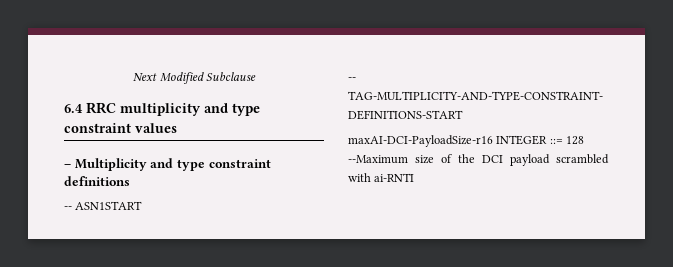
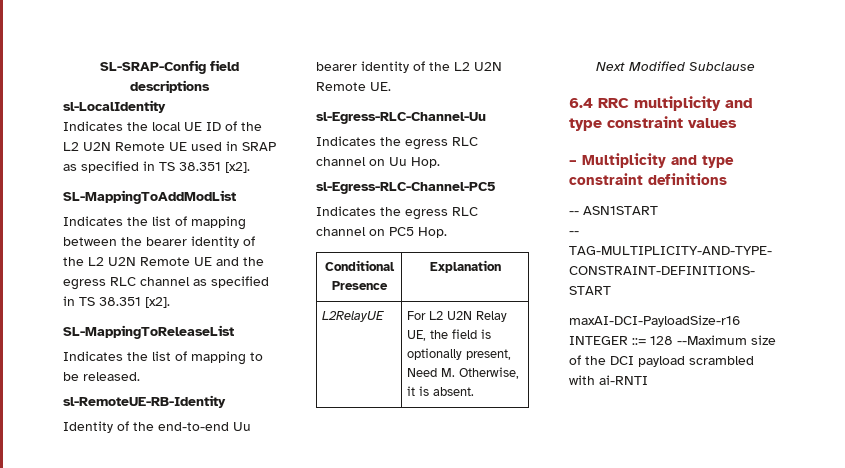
+ SL-SRAP-Config field descriptions
+ sl-LocalIdentity
+ Indicates the local UE ID of the L2 U2N Remote UE used in SRAP as specified in TS 38.351 [x2].
+ SL-MappingToAddModList
+ Indicates the list of mapping between the bearer identity of the L2 U2N Remote UE and the egress RLC channel as specified in TS 38.351 [x2].
+ SL-MappingToReleaseList
+ Indicates the list of mapping to be released.
+ sl-RemoteUE-RB-Identity
+ Identity of the end-to-end Uu bearer identity of the L2 U2N Remote UE.
+ sl-Egress-RLC-Channel-Uu
+ Indicates the egress RLC channel on Uu Hop.
+ sl-Egress-RLC-Channel-PC5
+ Indicates the egress RLC channel on PC5 Hop.
+ Conditional Presence | Explanation
+ L2RelayUE | For L2 U2N Relay UE, the field is optionally present, Need M. Otherwise, it is absent.

